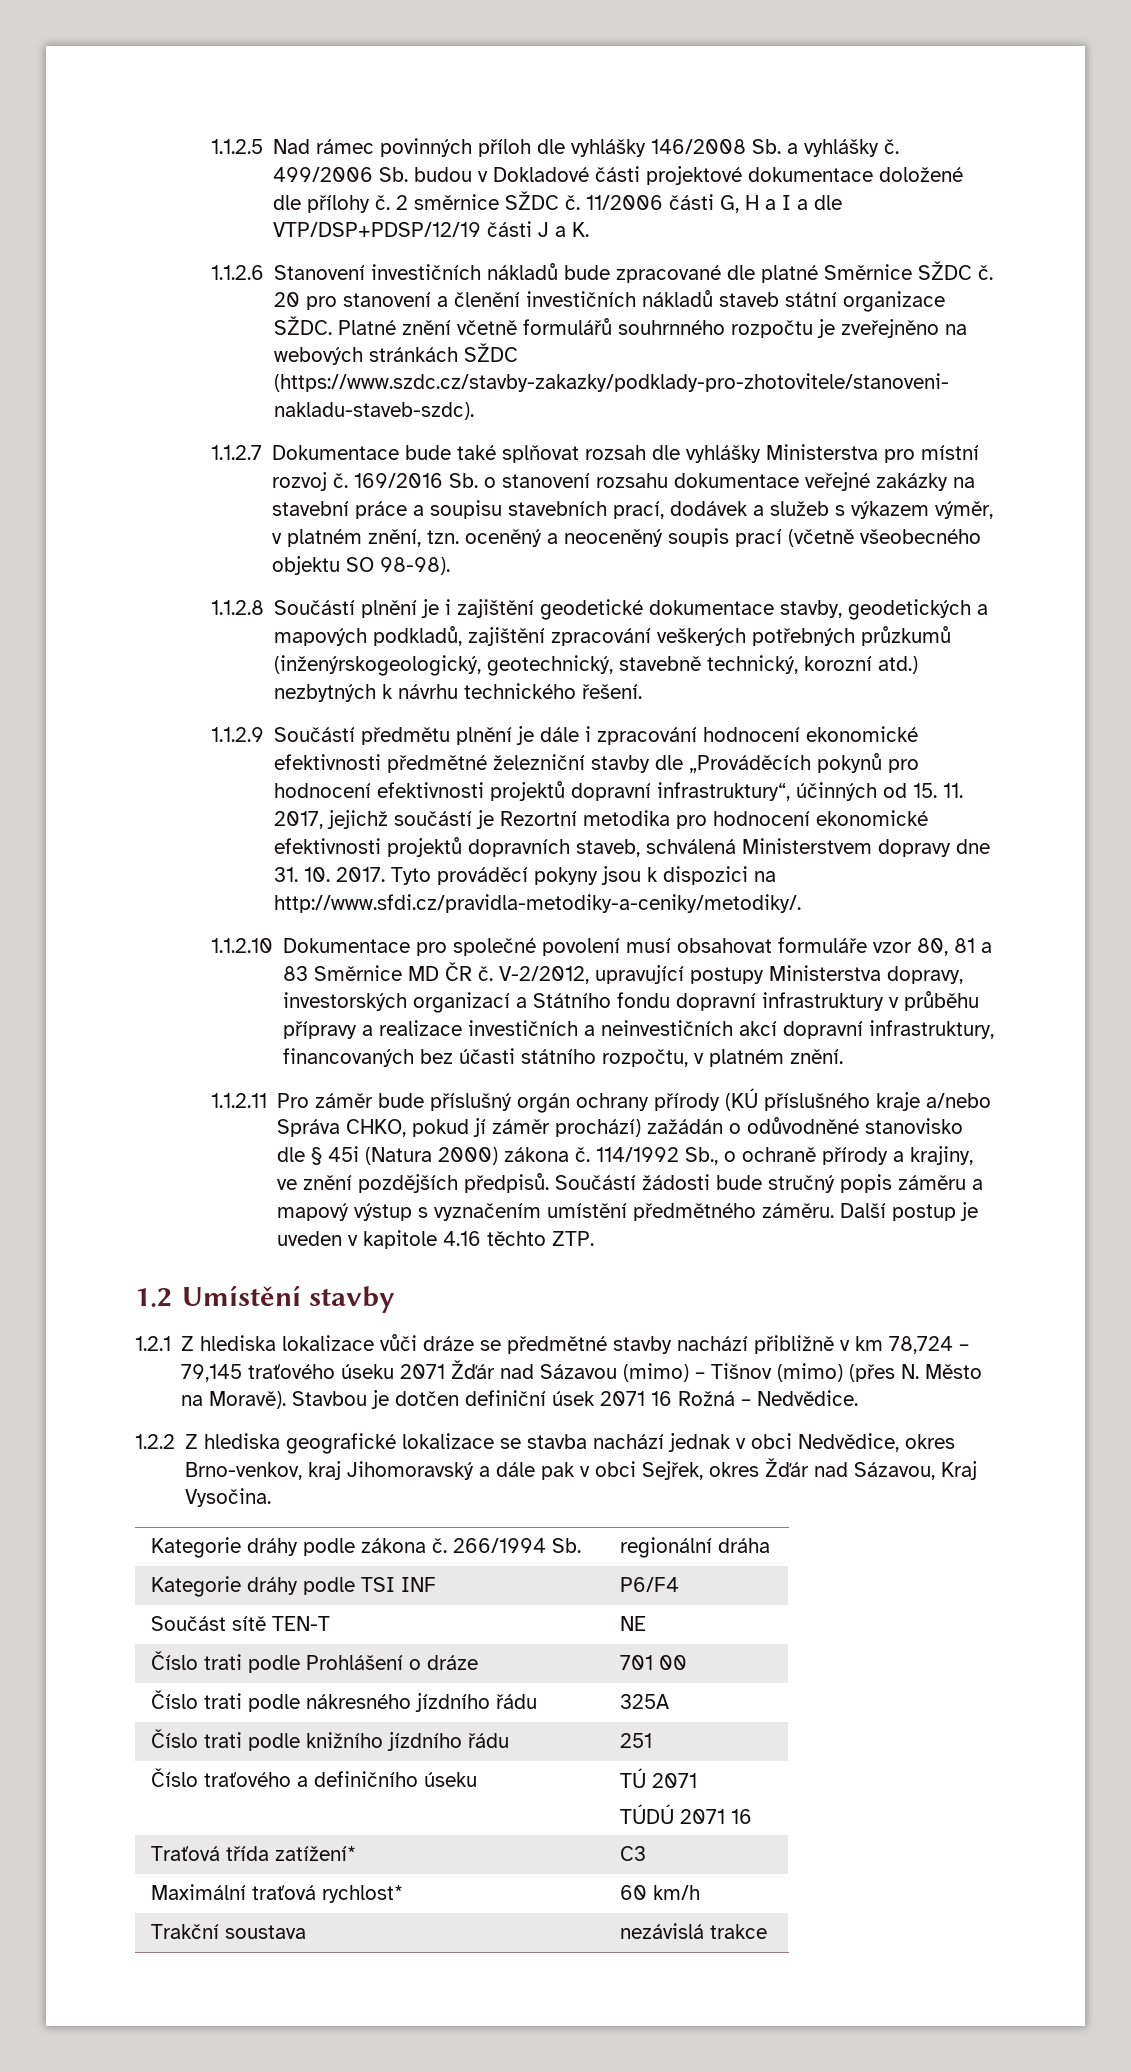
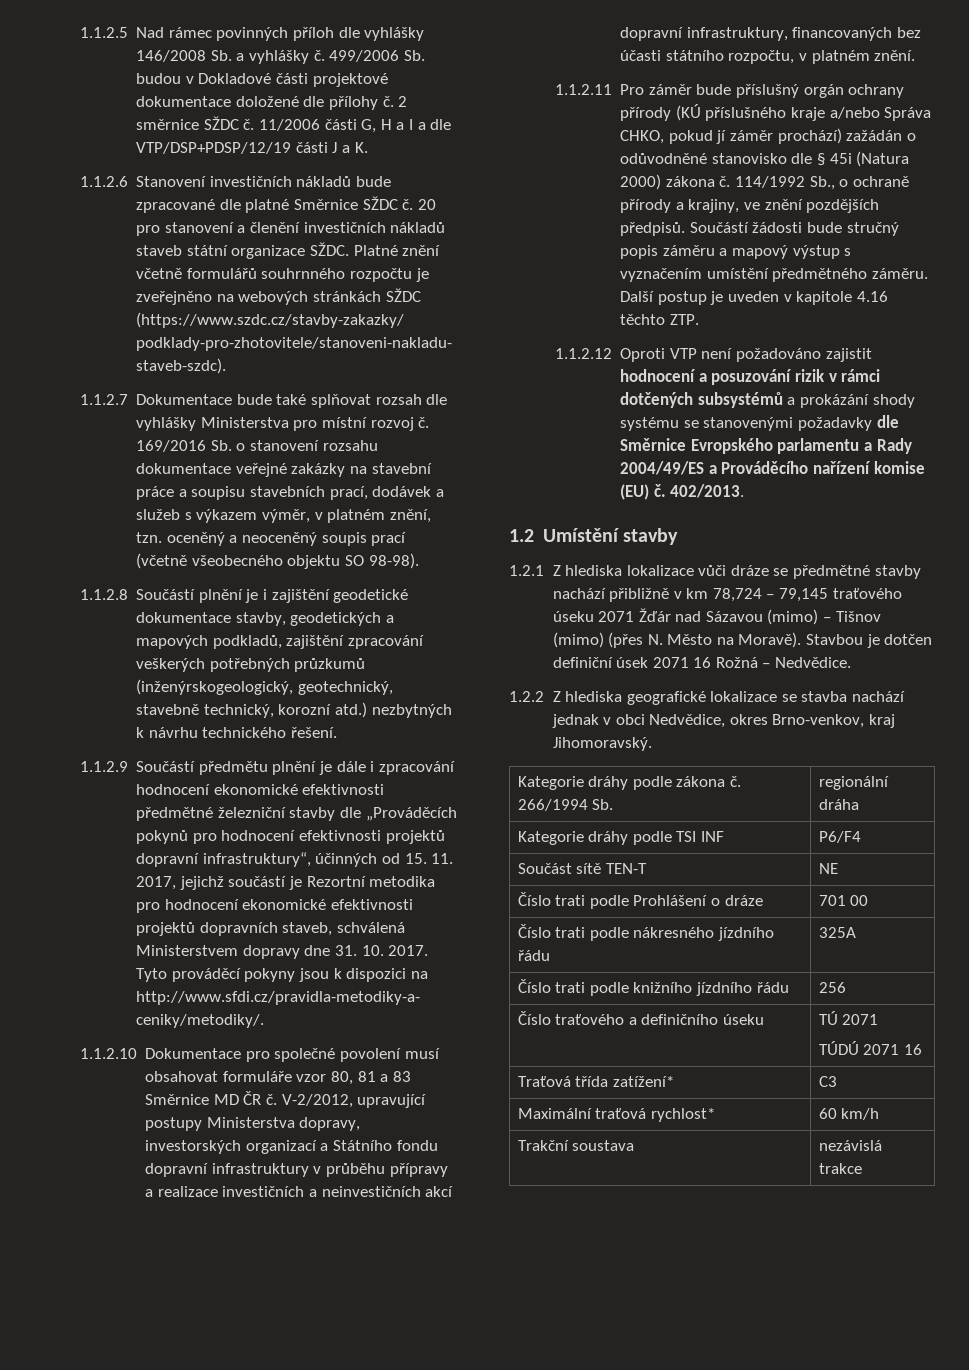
+ 1.1.2.12 Oproti VTP není požadováno zajistit hodnocení a posuzování rizik v rámci dotčených subsystémů a prokázání shody systému se stanovenými požadavky dle Směrnice Evropského parlamentu a Rady 2004/49/ES a Prováděcího nařízení komise (EU) č. 402/2013.
- 1.2.2 Z hlediska geografické lokalizace se stavba nachází jednak v obci Nedvědice, okres Brno-venkov, kraj Jihomoravský a dále pak v obci Sejřek, okres Žďár nad Sázavou, Kraj Vysočina.
+ 1.2.2 Z hlediska geografické lokalizace se stavba nachází jednak v obci Nedvědice, okres Brno-venkov, kraj Jihomoravský.
- Číslo trati podle knižního jízdního řádu | 251
+ Číslo trati podle knižního jízdního řádu | 256

